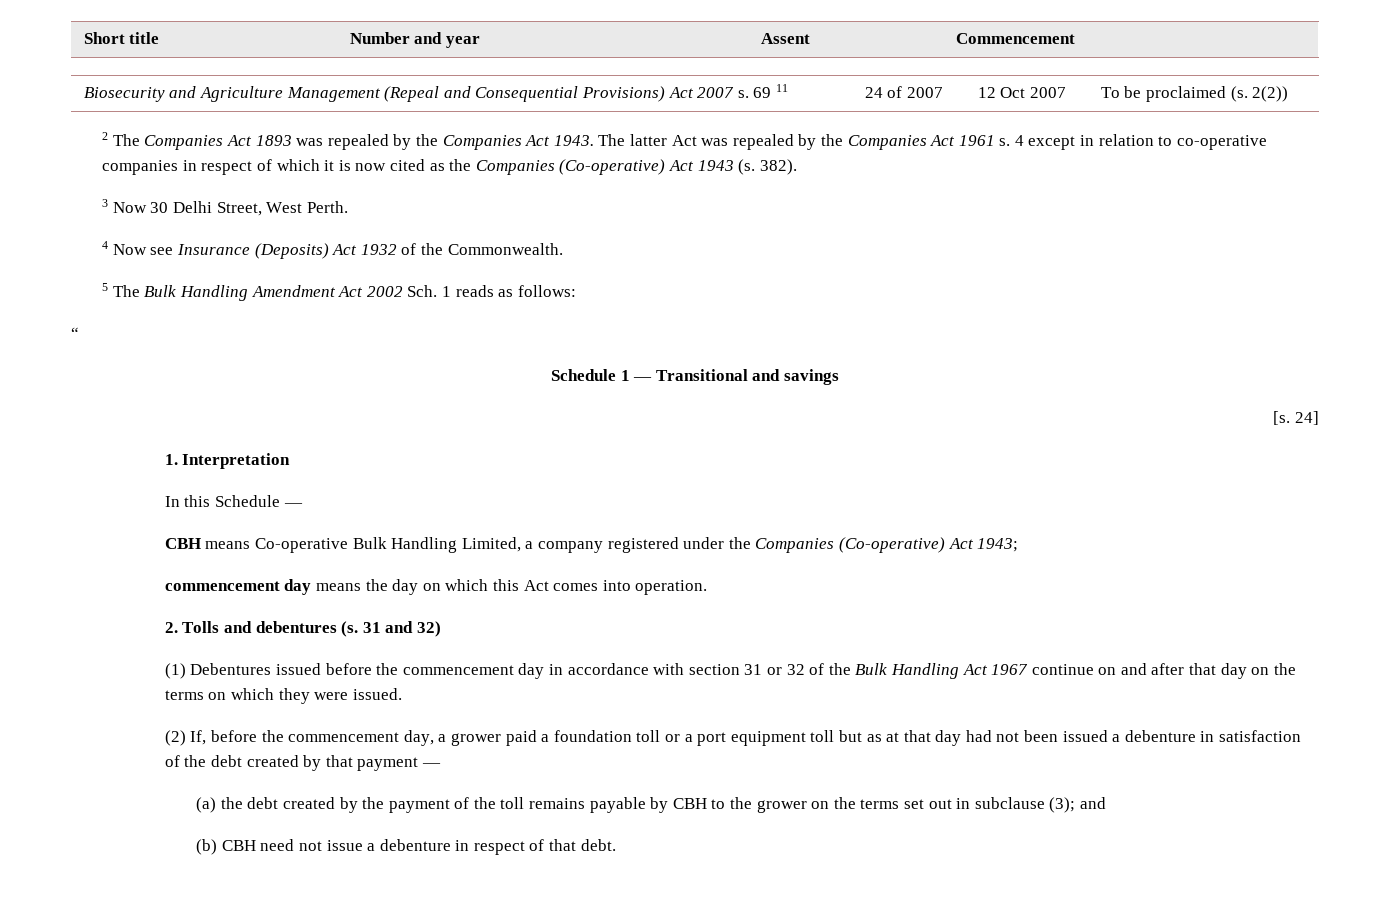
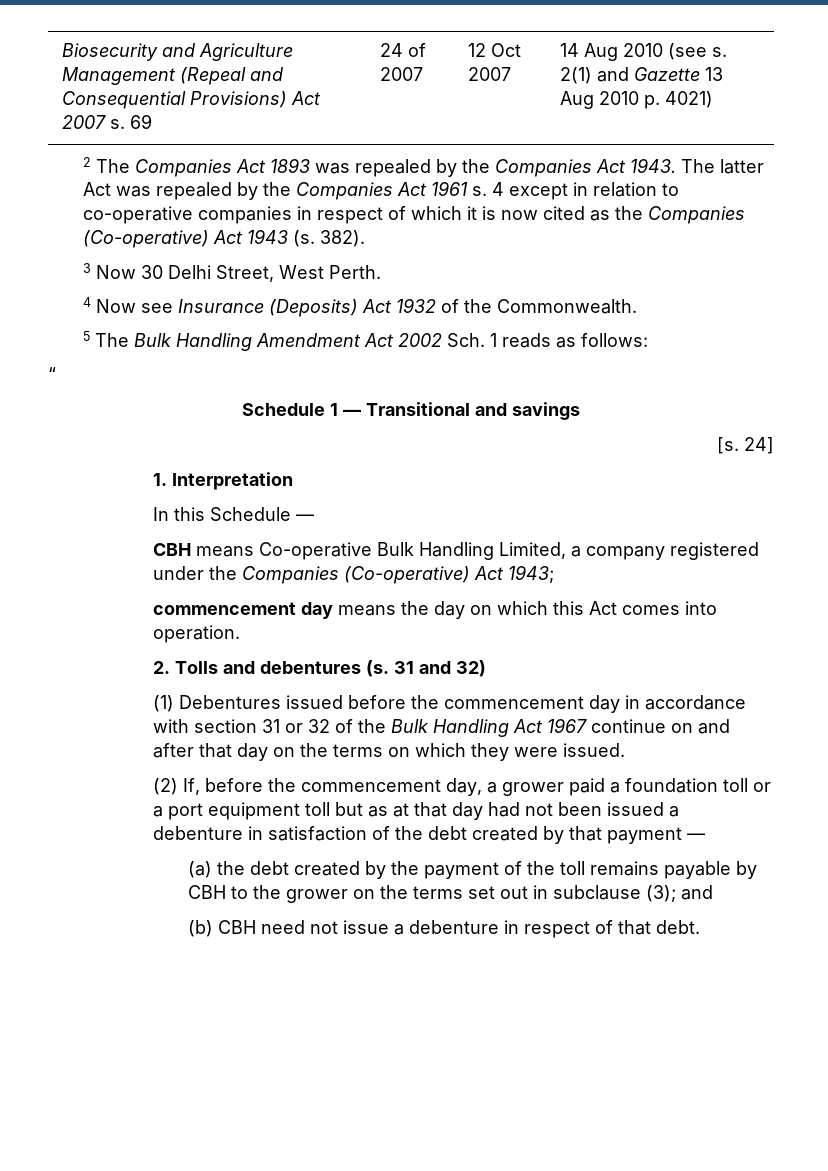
- Short title | Number and year | Assent | Commencement
- Biosecurity and Agriculture Management (Repeal and Consequential Provisions) Act 2007 s. 69 11 | 24 of 2007 | 12 Oct 2007 | To be proclaimed (s. 2(2))
+ Biosecurity and Agriculture Management (Repeal and Consequential Provisions) Act 2007 s. 69 | 24 of 2007 | 12 Oct 2007 | 14 Aug 2010 (see s. 2(1) and Gazette 13 Aug 2010 p. 4021)

